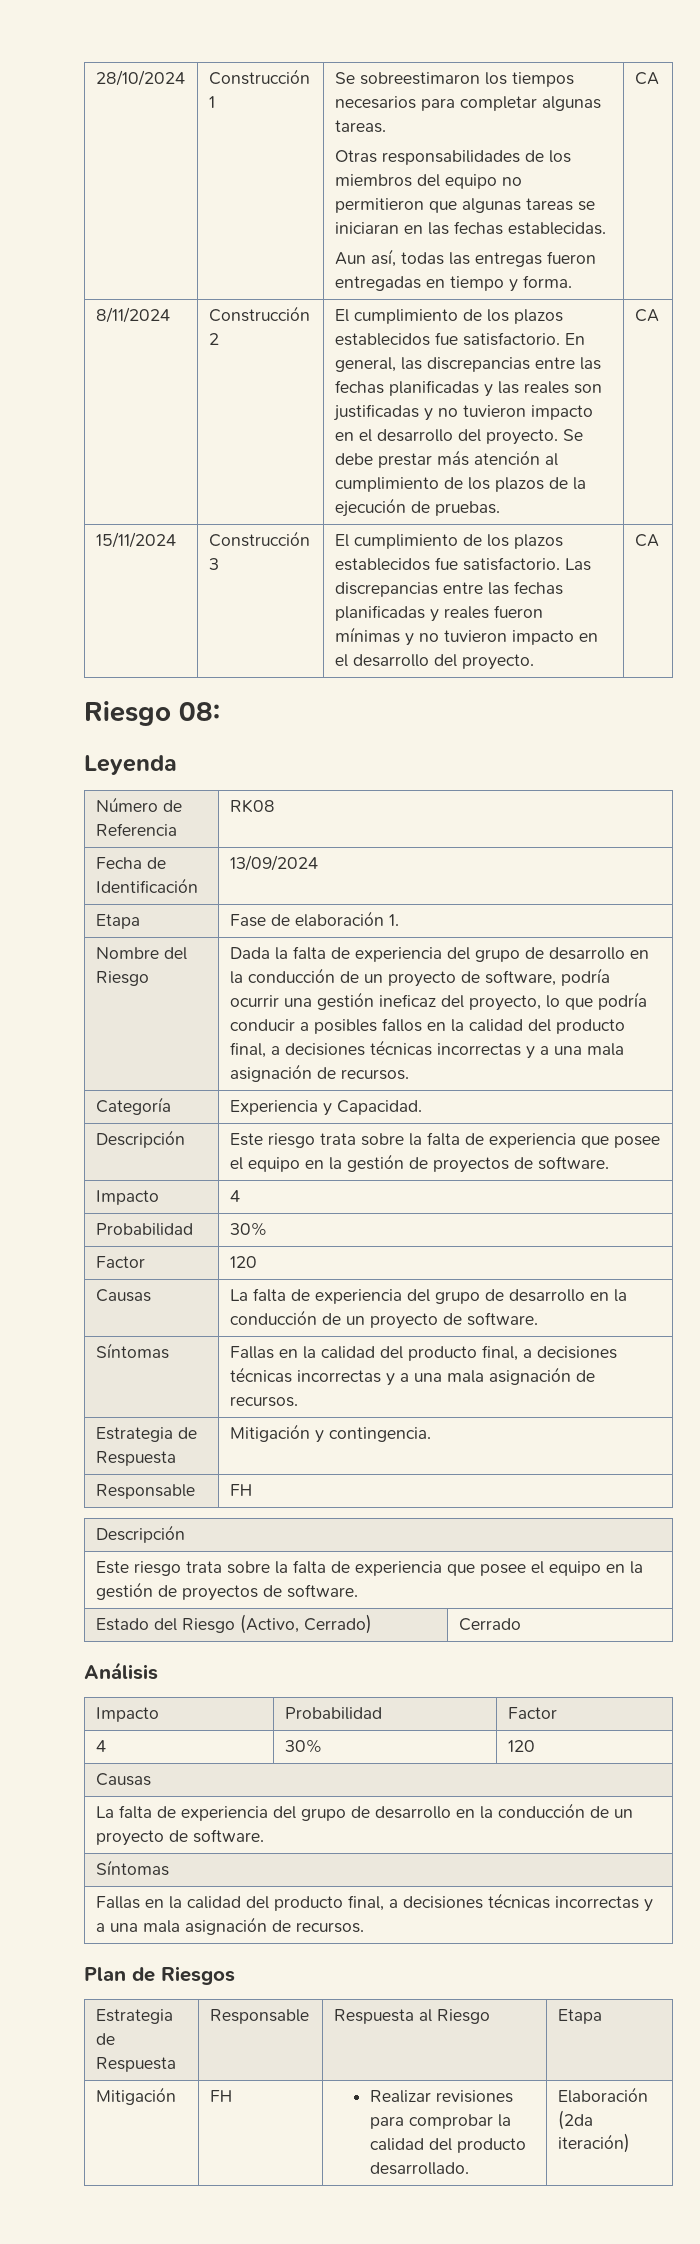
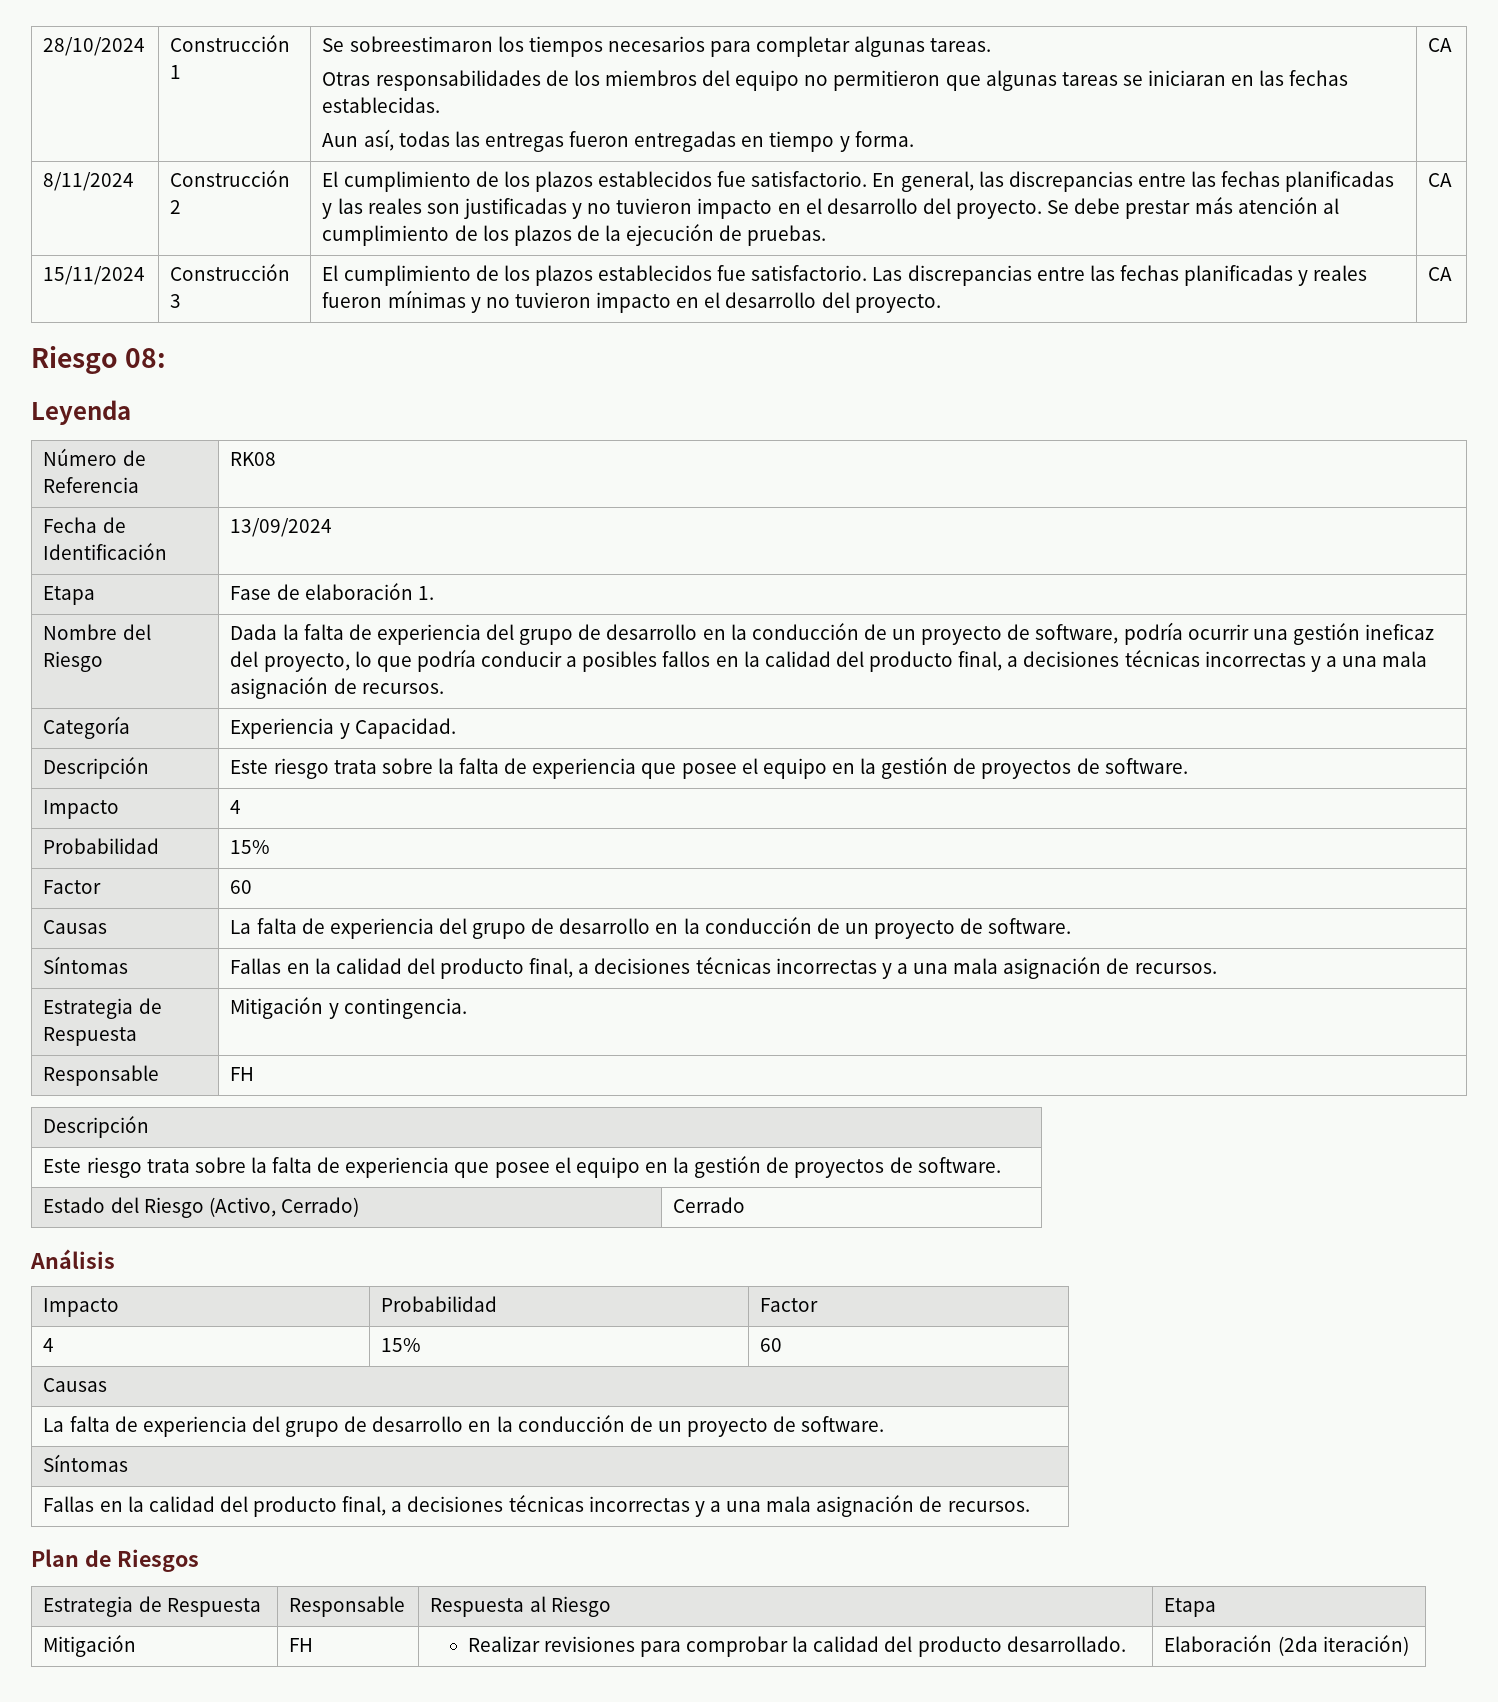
- Probabilidad | 30%
+ Probabilidad | 15%
- Factor | 120
+ Factor | 60
- 4 | 30% | 120
+ 4 | 15% | 60

